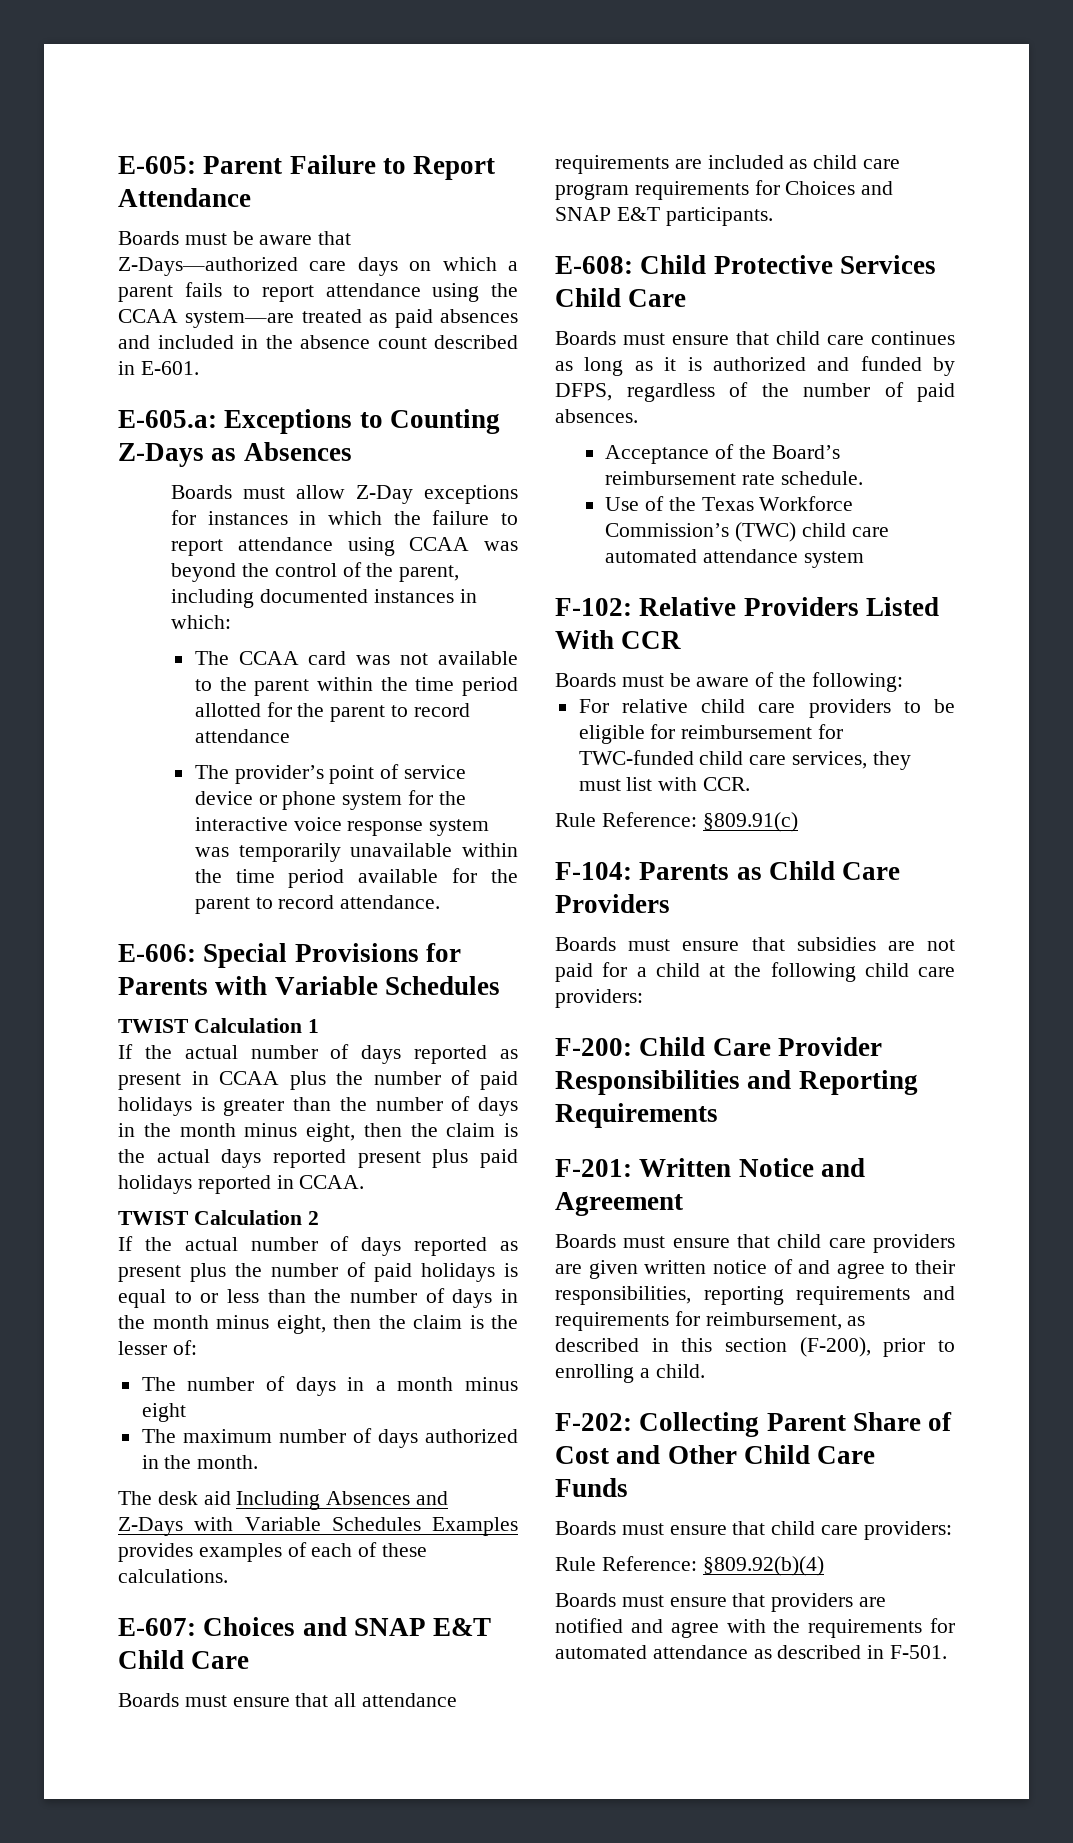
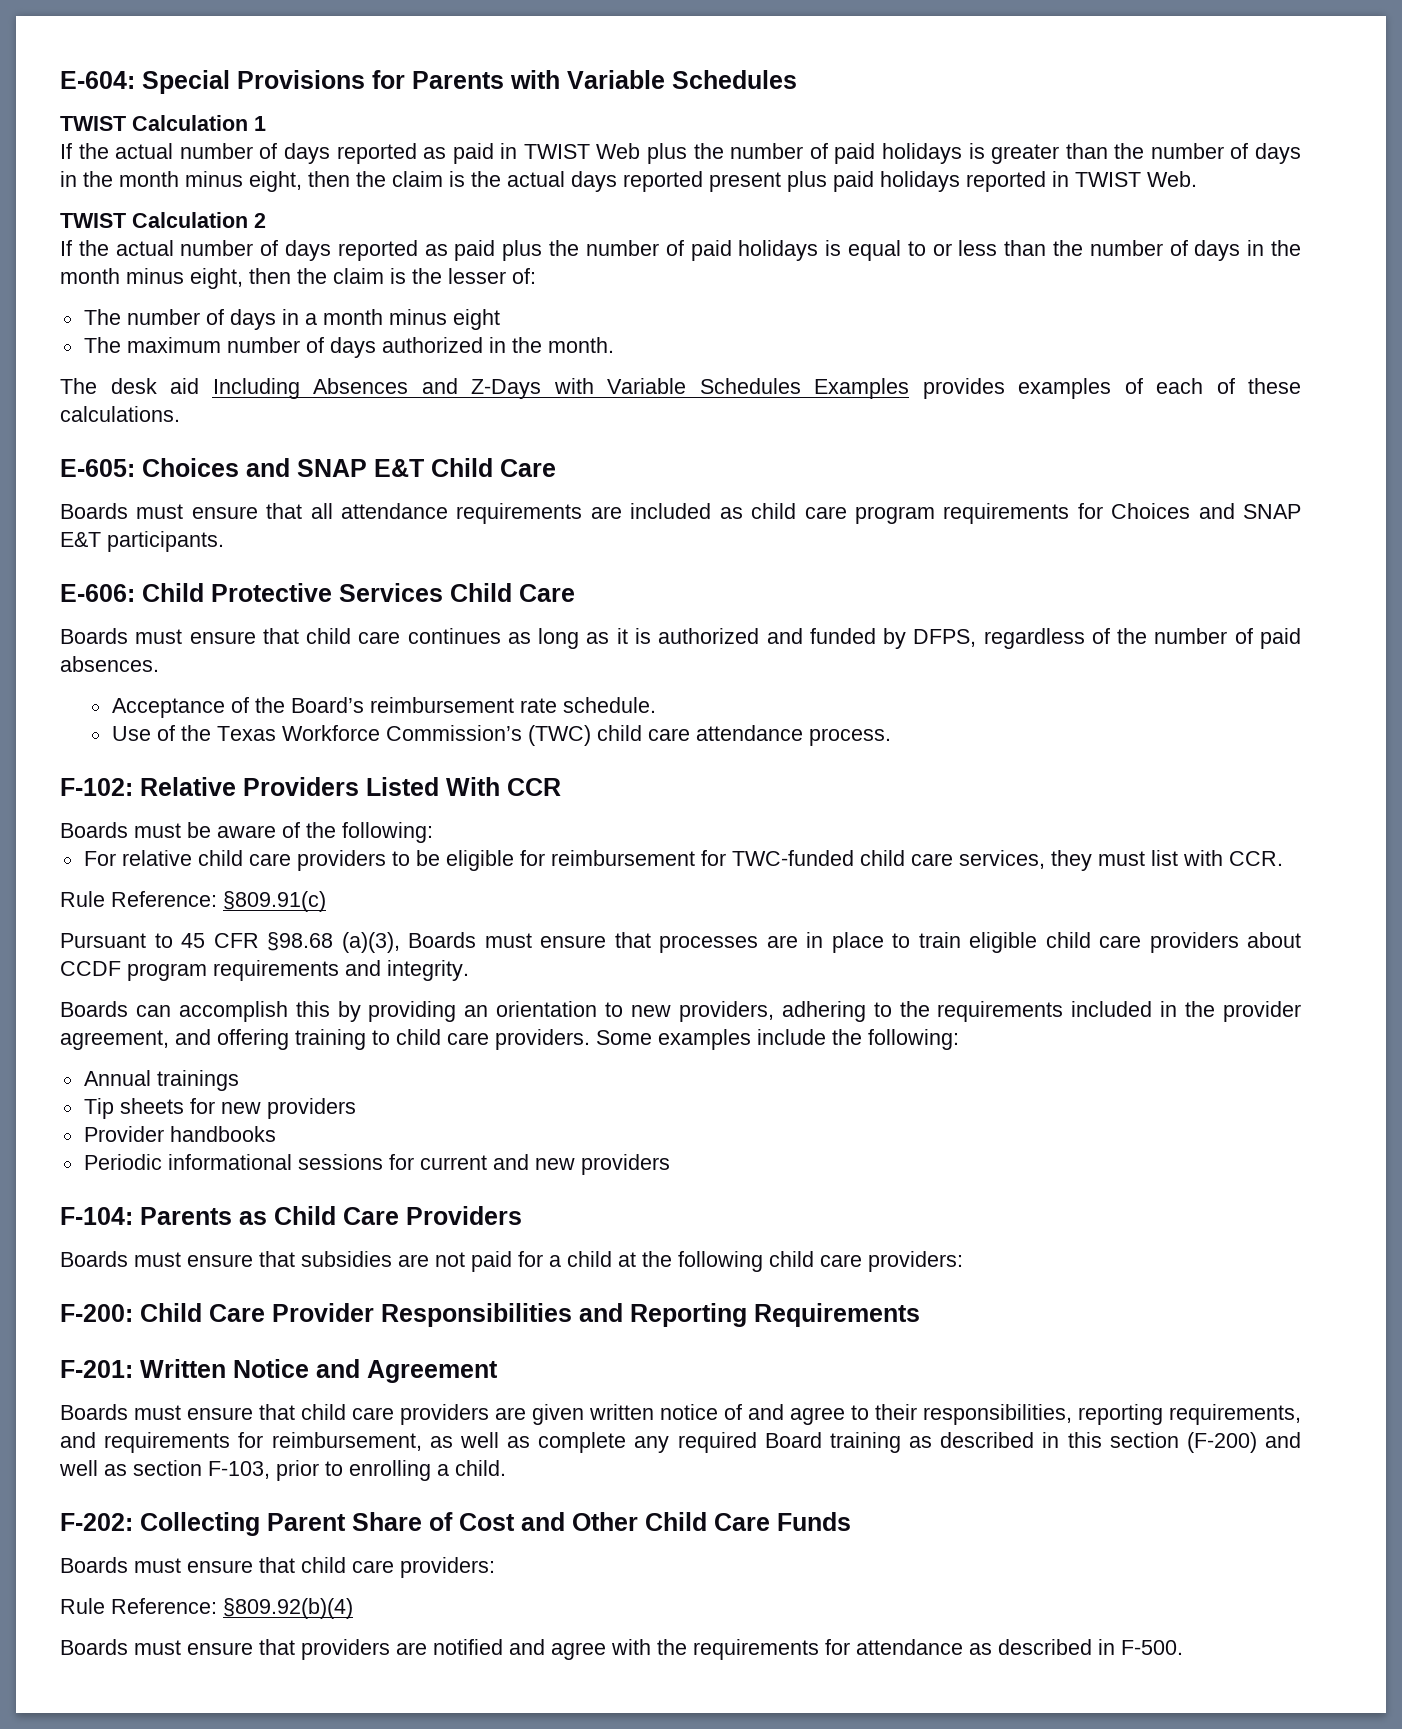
- E-605: Parent Failure to Report Attendance
- Boards must be aware that Z-Days—authorized care days on which a parent fails to report attendance using the CCAA system—are treated as paid absences and included in the absence count described in E-601.
- E-605.a: Exceptions to Counting Z-Days as Absences
- Boards must allow Z-Day exceptions for instances in which the failure to report attendance using CCAA was beyond the control of the parent, including documented instances in which:
- The CCAA card was not available to the parent within the time period allotted for the parent to record attendance
- The provider’s point of service device or phone system for the interactive voice response system was temporarily unavailable within the time period available for the parent to record attendance.
- E-606: Special Provisions for Parents with Variable Schedules
+ E-604: Special Provisions for Parents with Variable Schedules
- If the actual number of days reported as present in CCAA plus the number of paid holidays is greater than the number of days in the month minus eight, then the claim is the actual days reported present plus paid holidays reported in CCAA.
+ If the actual number of days reported as paid in TWIST Web plus the number of paid holidays is greater than the number of days in the month minus eight, then the claim is the actual days reported present plus paid holidays reported in TWIST Web.
- If the actual number of days reported as present plus the number of paid holidays is equal to or less than the number of days in the month minus eight, then the claim is the lesser of:
+ If the actual number of days reported as paid plus the number of paid holidays is equal to or less than the number of days in the month minus eight, then the claim is the lesser of:
- E-607: Choices and SNAP E&T Child Care
+ E-605: Choices and SNAP E&T Child Care
- E-608: Child Protective Services Child Care
+ E-606: Child Protective Services Child Care
- Use of the Texas Workforce Commission’s (TWC) child care automated attendance system
+ Use of the Texas Workforce Commission’s (TWC) child care attendance process.
+ Pursuant to 45 CFR §98.68 (a)(3), Boards must ensure that processes are in place to train eligible child care providers about CCDF program requirements and integrity.
+ Boards can accomplish this by providing an orientation to new providers, adhering to the requirements included in the provider agreement, and offering training to child care providers. Some examples include the following:
+ Annual trainings
+ Tip sheets for new providers
+ Provider handbooks
+ Periodic informational sessions for current and new providers
- Boards must ensure that child care providers are given written notice of and agree to their responsibilities, reporting requirements and requirements for reimbursement, as described in this section (F-200), prior to enrolling a child.
+ Boards must ensure that child care providers are given written notice of and agree to their responsibilities, reporting requirements, and requirements for reimbursement, as well as complete any required Board training as described in this section (F-200) and well as section F-103, prior to enrolling a child.
- Boards must ensure that providers are notified and agree with the requirements for automated attendance as described in F-501.
+ Boards must ensure that providers are notified and agree with the requirements for attendance as described in F-500.

